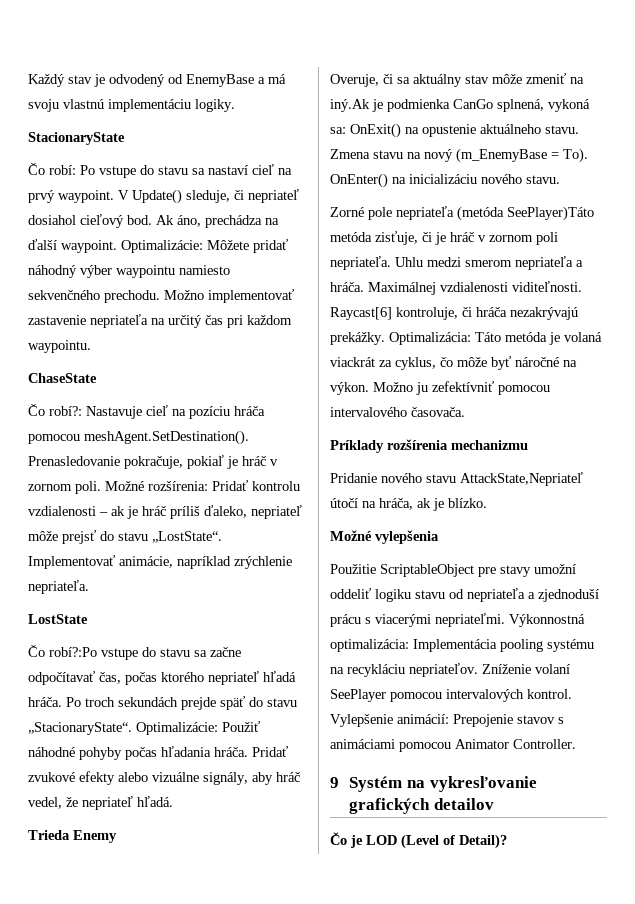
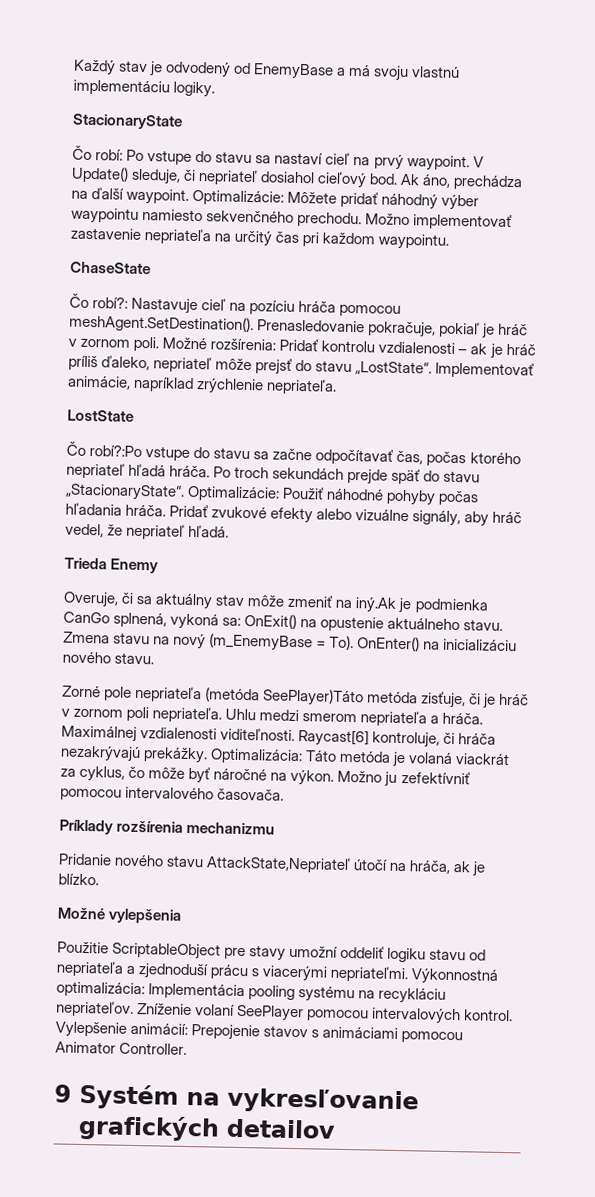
- Čo je LOD (Level of Detail)?

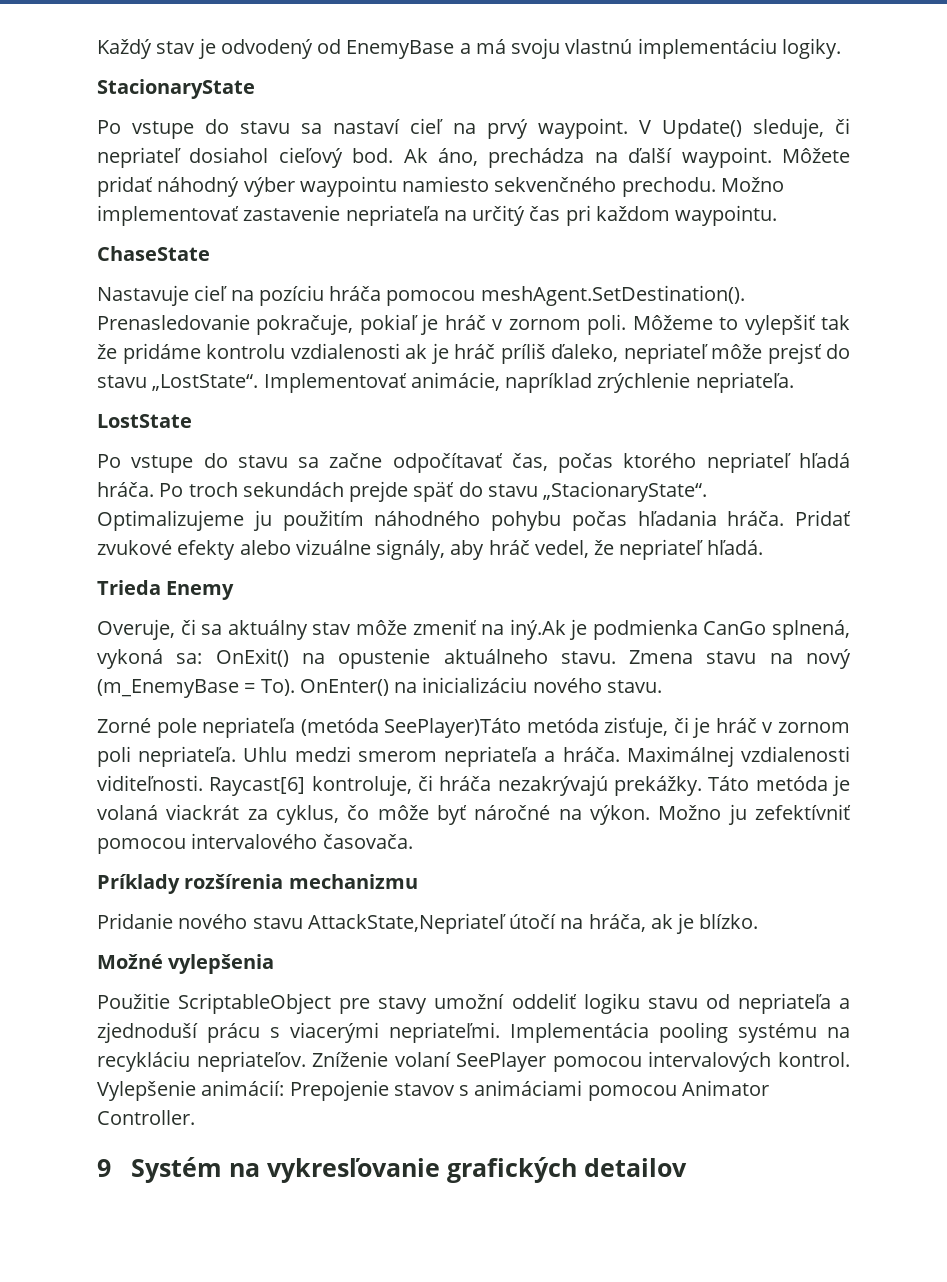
- Čo robí: Po vstupe do stavu sa nastaví cieľ na prvý waypoint.
+ Po vstupe do stavu sa nastaví cieľ na prvý waypoint.
- Optimalizácie: Môžete pridať náhodný výber waypointu namiesto sekvenčného prechodu.
+ Môžete pridať náhodný výber waypointu namiesto sekvenčného prechodu.
- Čo robí?: Nastavuje cieľ na pozíciu hráča pomocou meshAgent.SetDestination(). Prenasledovanie pokračuje, pokiaľ je hráč v zornom poli.
+ Nastavuje cieľ na pozíciu hráča pomocou meshAgent.SetDestination(). Prenasledovanie pokračuje, pokiaľ je hráč v zornom poli.
- Možné rozšírenia: Pridať kontrolu vzdialenosti – ak je hráč príliš ďaleko, nepriateľ môže prejsť do stavu „LostState“.
+ Môžeme to vylepšiť tak že pridáme kontrolu vzdialenosti ak je hráč príliš ďaleko, nepriateľ môže prejsť do stavu „LostState“.
- Čo robí?:Po vstupe do stavu sa začne odpočítavať čas, počas ktorého nepriateľ hľadá hráča.
+ Po vstupe do stavu sa začne odpočítavať čas, počas ktorého nepriateľ hľadá hráča.
- Optimalizácie: Použiť náhodné pohyby počas hľadania hráča.
+ Optimalizujeme ju použitím náhodného pohybu počas hľadania hráča.
- Optimalizácia: Táto metóda je volaná viackrát za cyklus, čo môže byť náročné na výkon.
+ Táto metóda je volaná viackrát za cyklus, čo môže byť náročné na výkon.
- Výkonnostná optimalizácia: Implementácia pooling systému na recykláciu nepriateľov.
+ Implementácia pooling systému na recykláciu nepriateľov.

